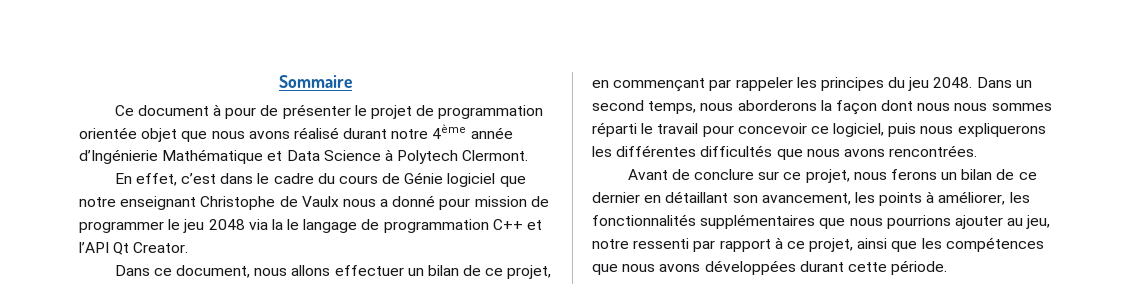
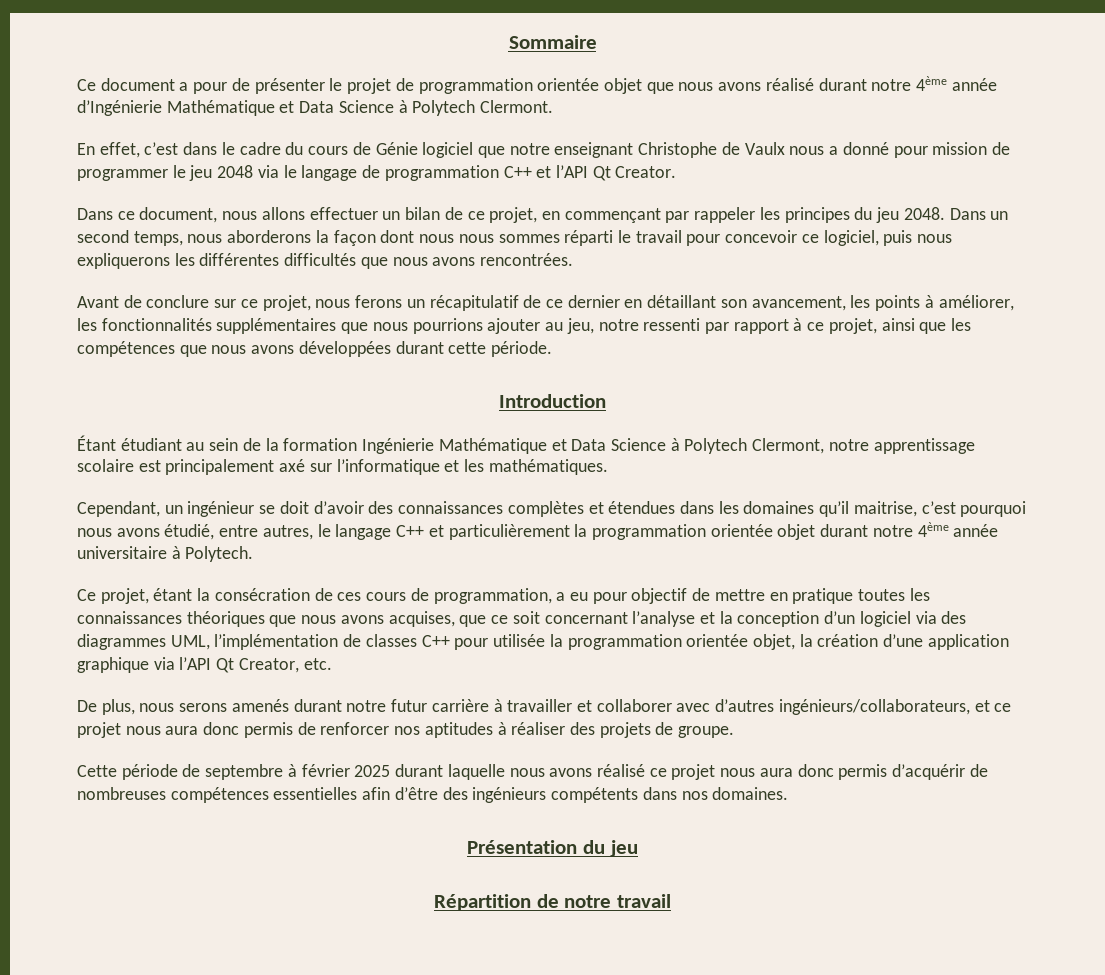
- Ce document à pour de présenter le projet de programmation orientée objet que nous avons réalisé durant notre 4ème année d’Ingénierie Mathématique et Data Science à Polytech Clermont.
+ Ce document a pour de présenter le projet de programmation orientée objet que nous avons réalisé durant notre 4ème année d’Ingénierie Mathématique et Data Science à Polytech Clermont.
- En effet, c’est dans le cadre du cours de Génie logiciel que notre enseignant Christophe de Vaulx nous a donné pour mission de programmer le jeu 2048 via la le langage de programmation C++ et l’API Qt Creator.
+ En effet, c’est dans le cadre du cours de Génie logiciel que notre enseignant Christophe de Vaulx nous a donné pour mission de programmer le jeu 2048 via le langage de programmation C++ et l’API Qt Creator.
- Avant de conclure sur ce projet, nous ferons un bilan de ce dernier en détaillant son avancement, les points à améliorer, les fonctionnalités supplémentaires que nous pourrions ajouter au jeu, notre ressenti par rapport à ce projet, ainsi que les compétences que nous avons développées durant cette période.
+ Avant de conclure sur ce projet, nous ferons un récapitulatif de ce dernier en détaillant son avancement, les points à améliorer, les fonctionnalités supplémentaires que nous pourrions ajouter au jeu, notre ressenti par rapport à ce projet, ainsi que les compétences que nous avons développées durant cette période.
+ Introduction
+ Étant étudiant au sein de la formation Ingénierie Mathématique et Data Science à Polytech Clermont, notre apprentissage scolaire est principalement axé sur l’informatique et les mathématiques.
+ Cependant, un ingénieur se doit d’avoir des connaissances complètes et étendues dans les domaines qu’il maitrise, c’est pourquoi nous avons étudié, entre autres, le langage C++ et particulièrement la programmation orientée objet durant notre 4ème année universitaire à Polytech.
+ Ce projet, étant la consécration de ces cours de programmation, a eu pour objectif de mettre en pratique toutes les connaissances théoriques que nous avons acquises, que ce soit concernant l’analyse et la conception d’un logiciel via des diagrammes UML, l’implémentation de classes C++ pour utilisée la programmation orientée objet, la création d’une application graphique via l’API Qt Creator, etc.
+ De plus, nous serons amenés durant notre futur carrière à travailler et collaborer avec d’autres ingénieurs/collaborateurs, et ce projet nous aura donc permis de renforcer nos aptitudes à réaliser des projets de groupe.
+ Cette période de septembre à février 2025 durant laquelle nous avons réalisé ce projet nous aura donc permis d’acquérir de nombreuses compétences essentielles afin d’être des ingénieurs compétents dans nos domaines.
+ Présentation du jeu
+ Répartition de notre travail

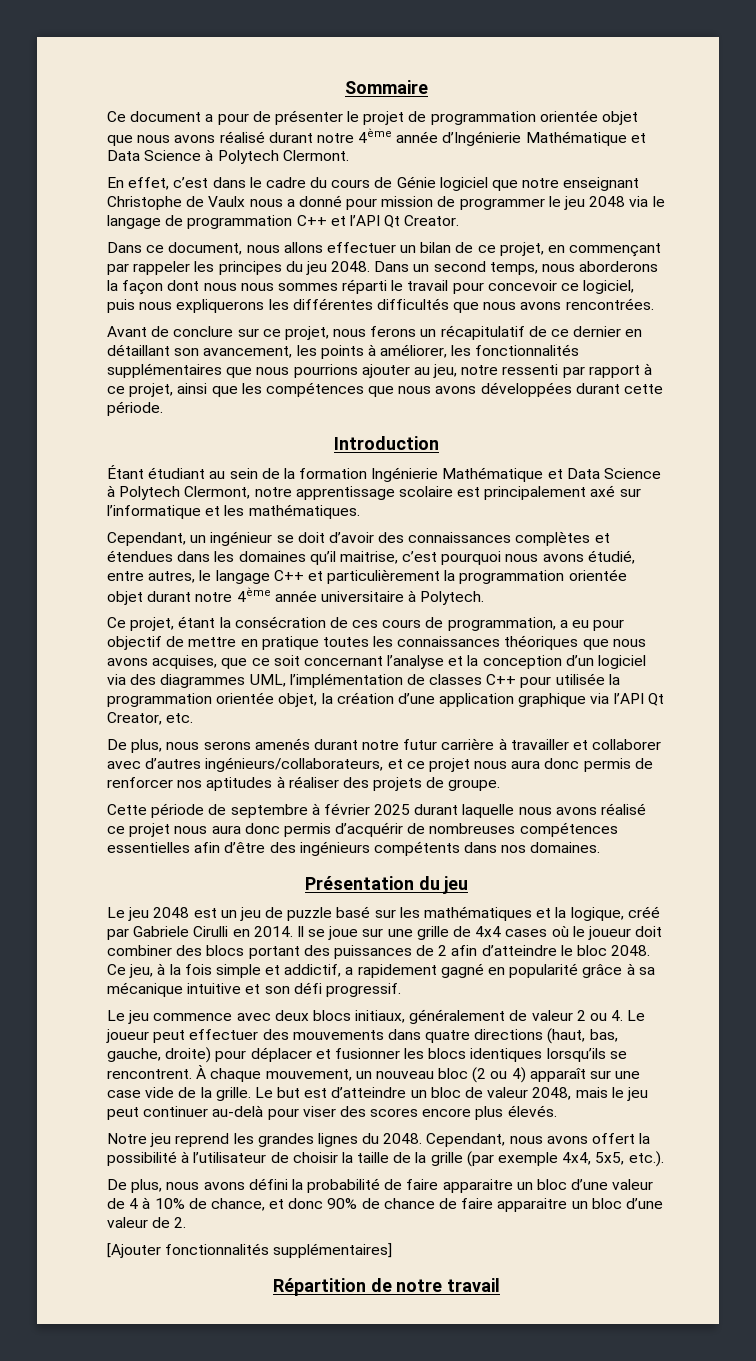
+ Le jeu 2048 est un jeu de puzzle basé sur les mathématiques et la logique, créé par Gabriele Cirulli en 2014. Il se joue sur une grille de 4x4 cases où le joueur doit combiner des blocs portant des puissances de 2 afin d’atteindre le bloc 2048. Ce jeu, à la fois simple et addictif, a rapidement gagné en popularité grâce à sa mécanique intuitive et son défi progressif.
+ Le jeu commence avec deux blocs initiaux, généralement de valeur 2 ou 4. Le joueur peut effectuer des mouvements dans quatre directions (haut, bas, gauche, droite) pour déplacer et fusionner les blocs identiques lorsqu’ils se rencontrent. À chaque mouvement, un nouveau bloc (2 ou 4) apparaît sur une case vide de la grille. Le but est d’atteindre un bloc de valeur 2048, mais le jeu peut continuer au-delà pour viser des scores encore plus élevés.
+ Notre jeu reprend les grandes lignes du 2048. Cependant, nous avons offert la possibilité à l’utilisateur de choisir la taille de la grille (par exemple 4x4, 5x5, etc.).
+ De plus, nous avons défini la probabilité de faire apparaitre un bloc d’une valeur de 4 à 10% de chance, et donc 90% de chance de faire apparaitre un bloc d’une valeur de 2.
+ [Ajouter fonctionnalités supplémentaires]

